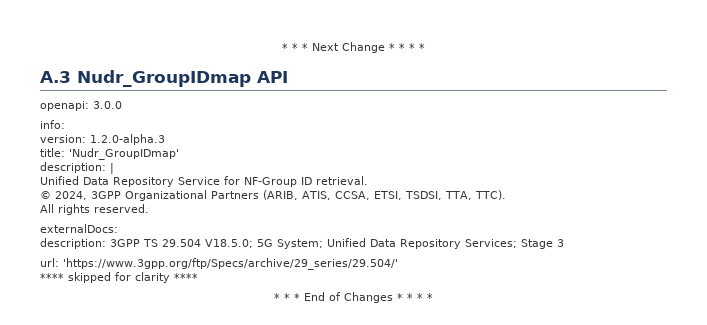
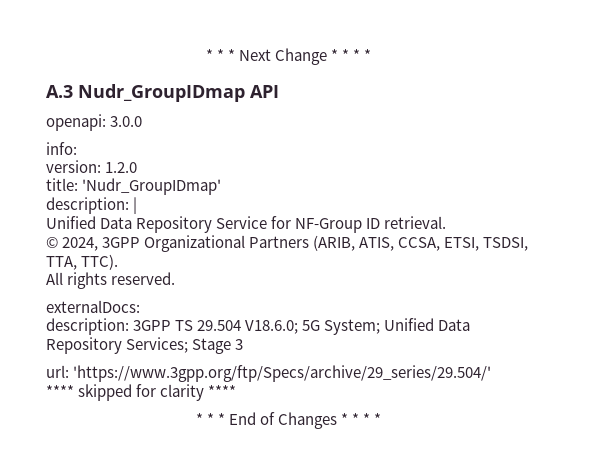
- version: 1.2.0-alpha.3
+ version: 1.2.0
- description: 3GPP TS 29.504 V18.5.0; 5G System; Unified Data Repository Services; Stage 3
+ description: 3GPP TS 29.504 V18.6.0; 5G System; Unified Data Repository Services; Stage 3

